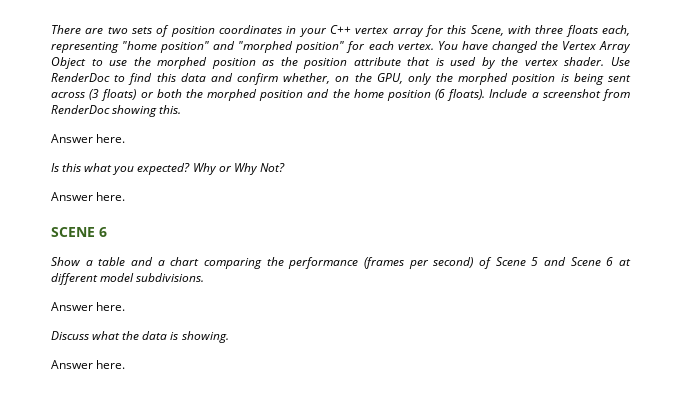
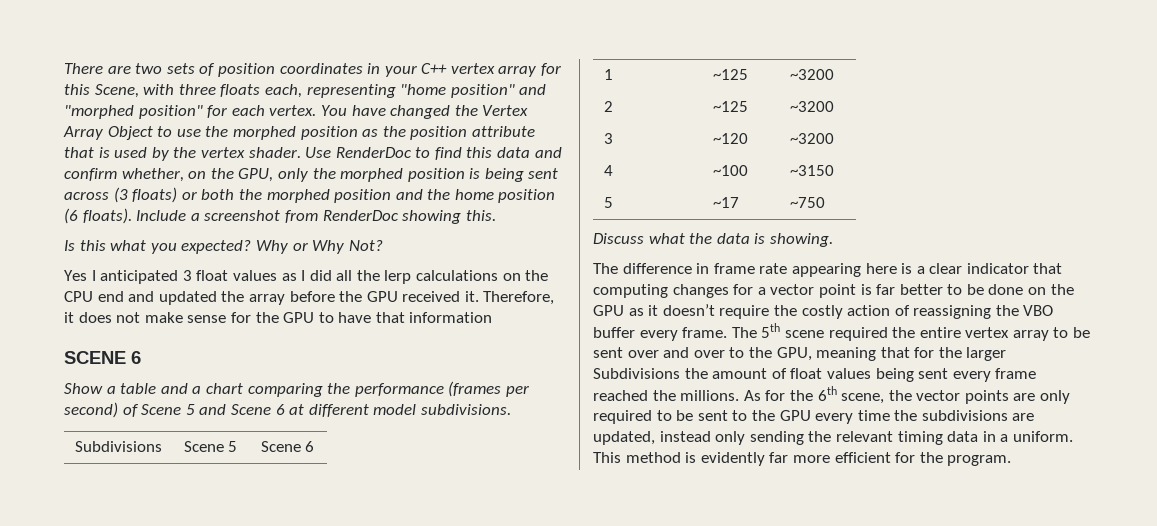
  Include a screenshot from RenderDoc showing this.
- Answer here.
  Why or Why Not?
- Answer here.
+ Yes I anticipated 3 float values as I did all the lerp calculations on the CPU end and updated the array before the GPU received it. Therefore, it does not make sense for the GPU to have that information
  Show a table and a chart comparing the performance (frames per second) of Scene 5 and Scene 6 at different model subdivisions.
- Answer here.
+ Subdivisions | Scene 5 | Scene 6
+ 1 | ~125 | ~3200
+ 2 | ~125 | ~3200
+ 3 | ~120 | ~3200
+ 4 | ~100 | ~3150
+ 5 | ~17 | ~750
  Discuss what the data is showing.
- Answer here.
+ The difference in frame rate appearing here is a clear indicator that computing changes for a vector point is far better to be done on the GPU as it doesn’t require the costly action of reassigning the VBO buffer every frame. The 5th scene required the entire vertex array to be sent over and over to the GPU, meaning that for the larger Subdivisions the amount of float values being sent every frame reached the millions. As for the 6th scene, the vector points are only required to be sent to the GPU every time the subdivisions are updated, instead only sending the relevant timing data in a uniform. This method is evidently far more efficient for the program.

